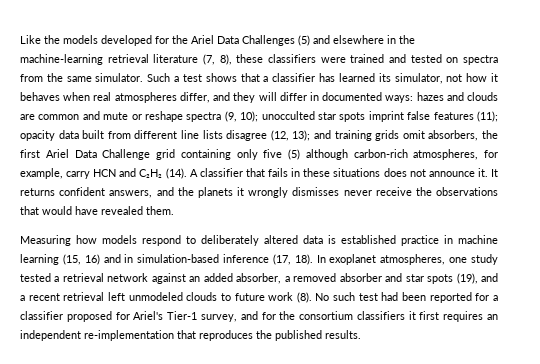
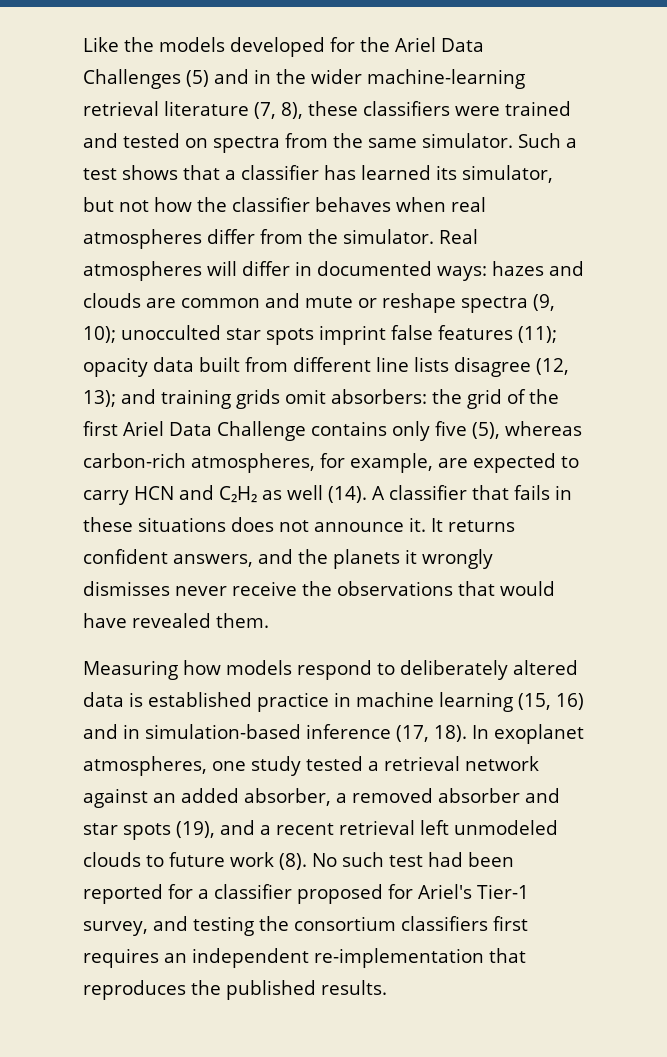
- Like the models developed for the Ariel Data Challenges (5) and elsewhere in the machine-learning retrieval literature (7, 8), these classifiers were trained and tested on spectra from the same simulator.
+ Like the models developed for the Ariel Data Challenges (5) and in the wider machine-learning retrieval literature (7, 8), these classifiers were trained and tested on spectra from the same simulator.
- Such a test shows that a classifier has learned its simulator, not how it behaves when real atmospheres differ, and they will differ in documented ways:
+ Such a test shows that a classifier has learned its simulator, but not how the classifier behaves when real atmospheres differ from the simulator. Real atmospheres will differ in documented ways:
- and training grids omit absorbers, the first Ariel Data Challenge grid containing only five (5) although carbon-rich atmospheres, for example, carry HCN and C₂H₂ (14).
+ and training grids omit absorbers: the grid of the first Ariel Data Challenge contains only five (5), whereas carbon-rich atmospheres, for example, are expected to carry HCN and C₂H₂ as well (14).
- No such test had been reported for a classifier proposed for Ariel's Tier-1 survey, and for the consortium classifiers it first requires an independent re-implementation that reproduces the published results.
+ No such test had been reported for a classifier proposed for Ariel's Tier-1 survey, and testing the consortium classifiers first requires an independent re-implementation that reproduces the published results.

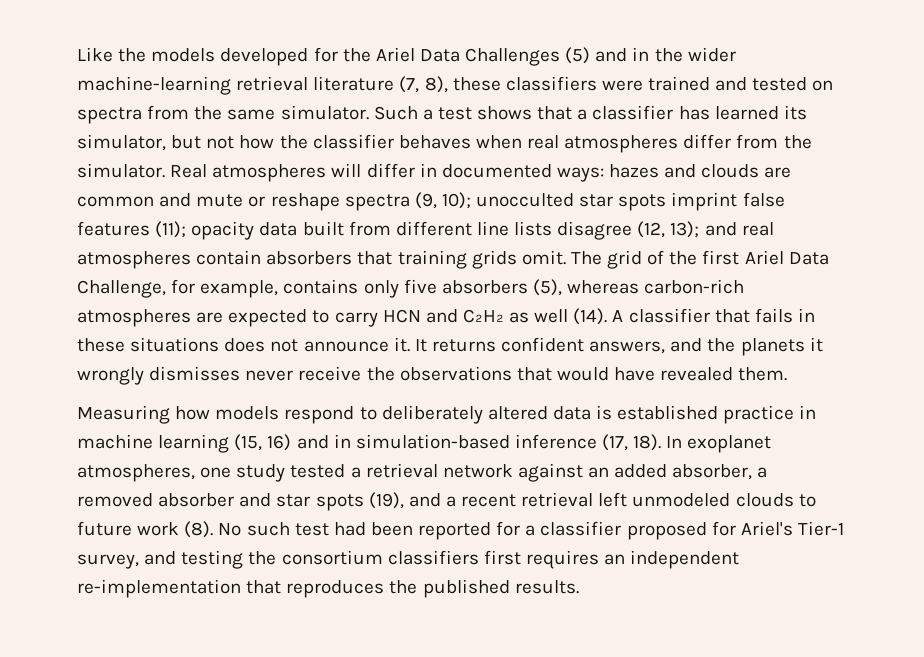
- Real atmospheres will differ in documented ways: hazes and clouds are common and mute or reshape spectra (9, 10); unocculted star spots imprint false features (11); opacity data built from different line lists disagree (12, 13); and training grids omit absorbers: the grid of the first Ariel Data Challenge contains only five (5), whereas carbon-rich atmospheres, for example, are expected to carry HCN and C₂H₂ as well (14).
+ Real atmospheres will differ in documented ways: hazes and clouds are common and mute or reshape spectra (9, 10); unocculted star spots imprint false features (11); opacity data built from different line lists disagree (12, 13); and real atmospheres contain absorbers that training grids omit. The grid of the first Ariel Data Challenge, for example, contains only five absorbers (5), whereas carbon-rich atmospheres are expected to carry HCN and C₂H₂ as well (14).

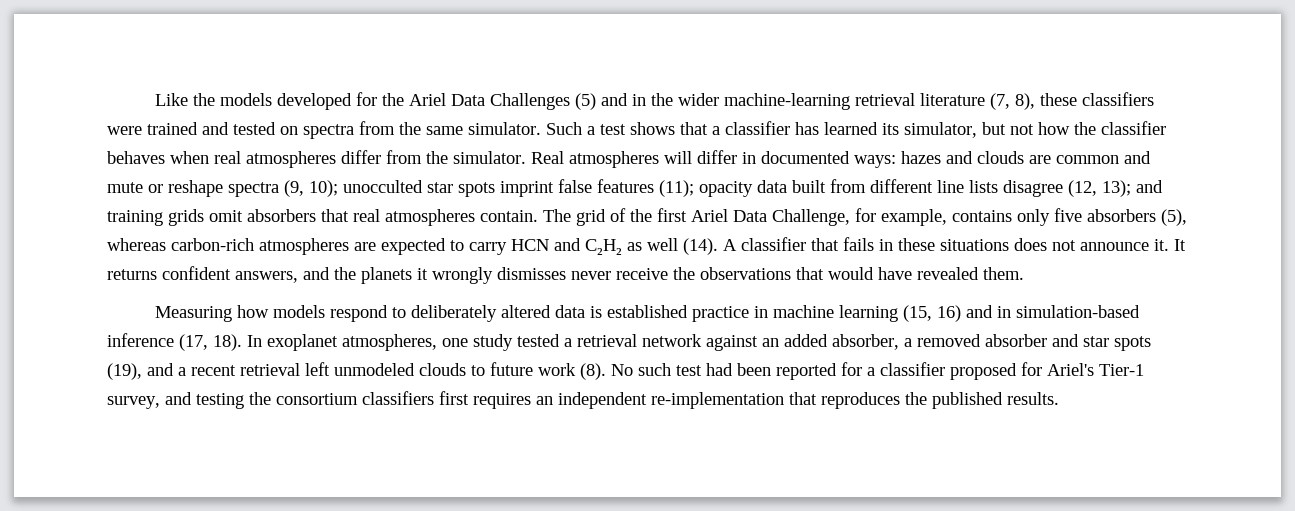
- Real atmospheres will differ in documented ways: hazes and clouds are common and mute or reshape spectra (9, 10); unocculted star spots imprint false features (11); opacity data built from different line lists disagree (12, 13); and real atmospheres contain absorbers that training grids omit.
+ Real atmospheres will differ in documented ways: hazes and clouds are common and mute or reshape spectra (9, 10); unocculted star spots imprint false features (11); opacity data built from different line lists disagree (12, 13); and training grids omit absorbers that real atmospheres contain.

